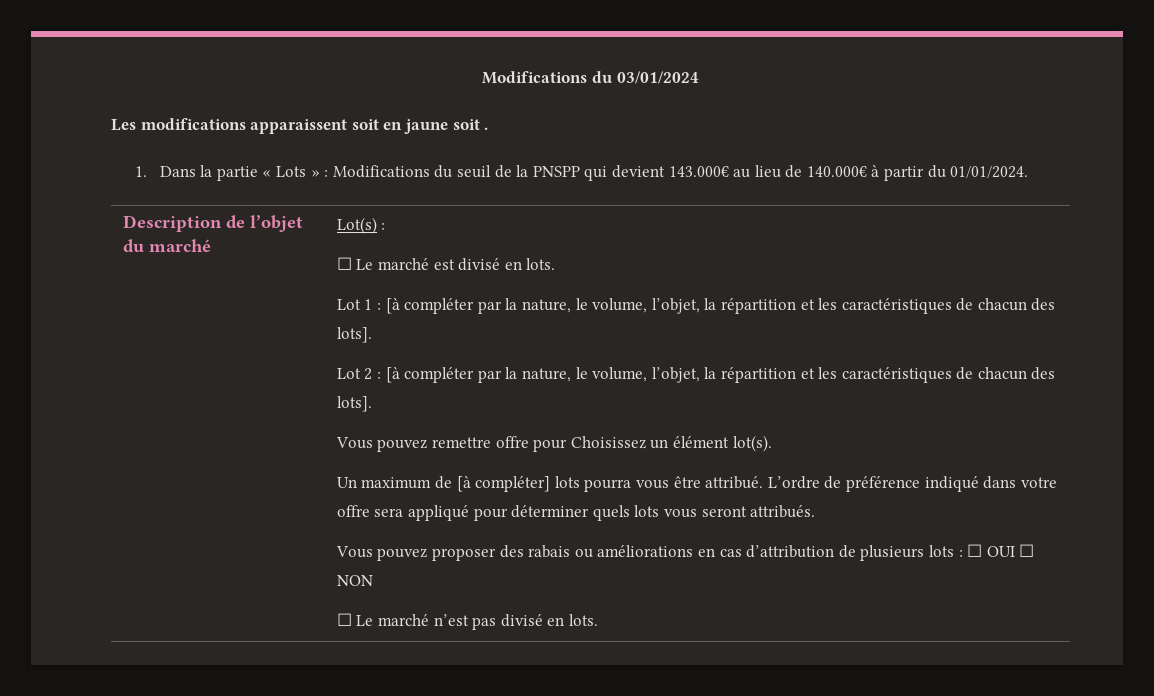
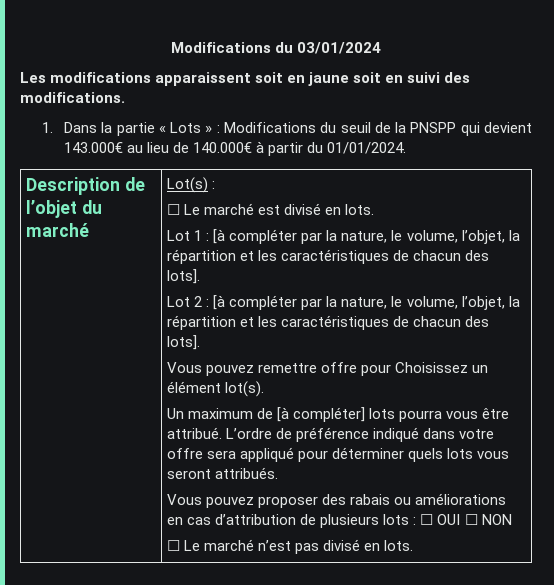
- Les modifications apparaissent soit en jaune soit .
+ Les modifications apparaissent soit en jaune soit en suivi des modifications.

